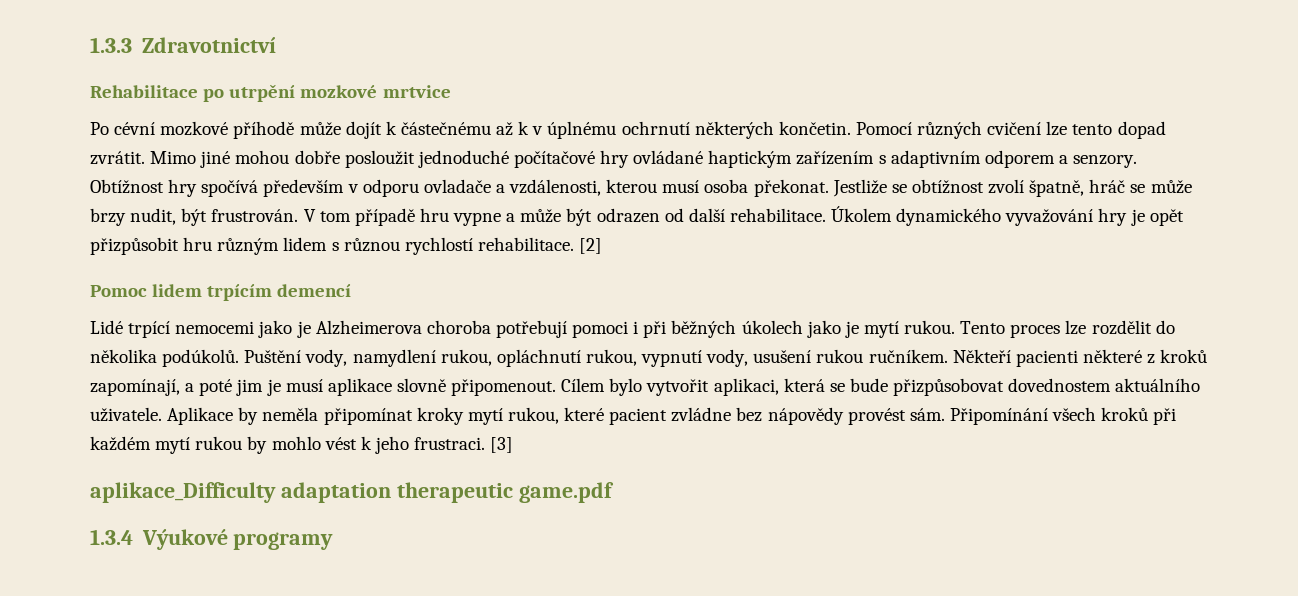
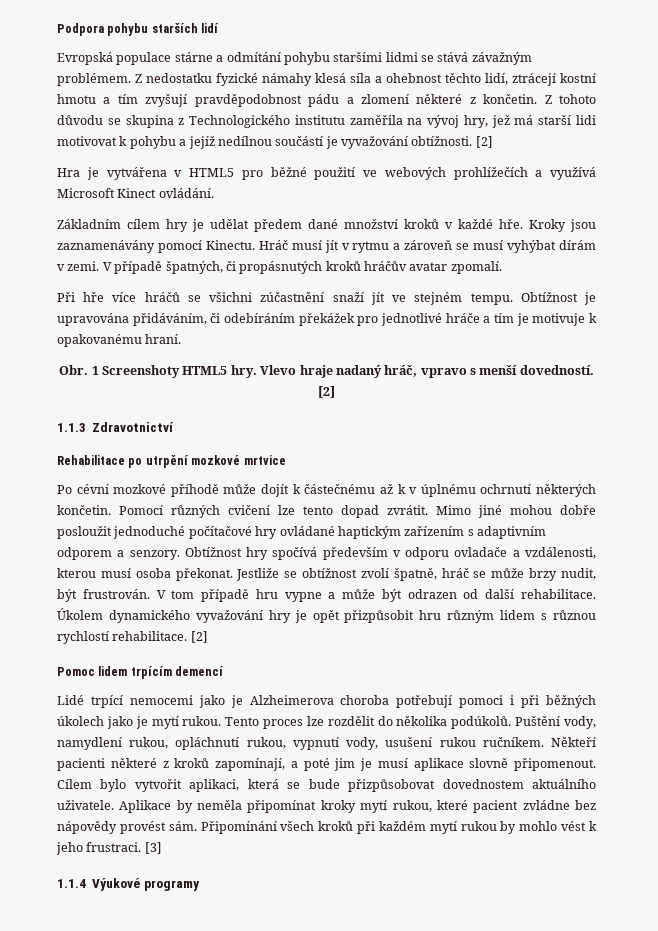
- 1.3.3 Zdravotnictví
+ Podpora pohybu starších lidí
+ Evropská populace stárne a odmítání pohybu staršími lidmi se stává závažným problémem. Z nedostatku fyzické námahy klesá síla a ohebnost těchto lidí, ztrácejí kostní hmotu a tím zvyšují pravděpodobnost pádu a zlomení některé z končetin. Z tohoto důvodu se skupina z Technologického institutu zaměřila na vývoj hry, jež má starší lidi motivovat k pohybu a jejíž nedílnou součástí je vyvažování obtížnosti. [2]
+ Hra je vytvářena v HTML5 pro běžné použití ve webových prohlížečích a využívá Microsoft Kinect ovládání.
+ Základním cílem hry je udělat předem dané množství kroků v každé hře. Kroky jsou zaznamenávány pomocí Kinectu. Hráč musí jít v rytmu a zároveň se musí vyhýbat dírám v zemi. V případě špatných, či propásnutých kroků hráčův avatar zpomalí.
+ Při hře více hráčů se všichni zúčastnění snaží jít ve stejném tempu. Obtížnost je upravována přidáváním, či odebíráním překážek pro jednotlivé hráče a tím je motivuje k opakovanému hraní.
+ Obr. 1 Screenshoty HTML5 hry. Vlevo hraje nadaný hráč, vpravo s menší dovedností. [2]
+ 1.1.3 Zdravotnictví
- aplikace_Difficulty adaptation therapeutic game.pdf
- 1.3.4 Výukové programy
+ 1.1.4 Výukové programy

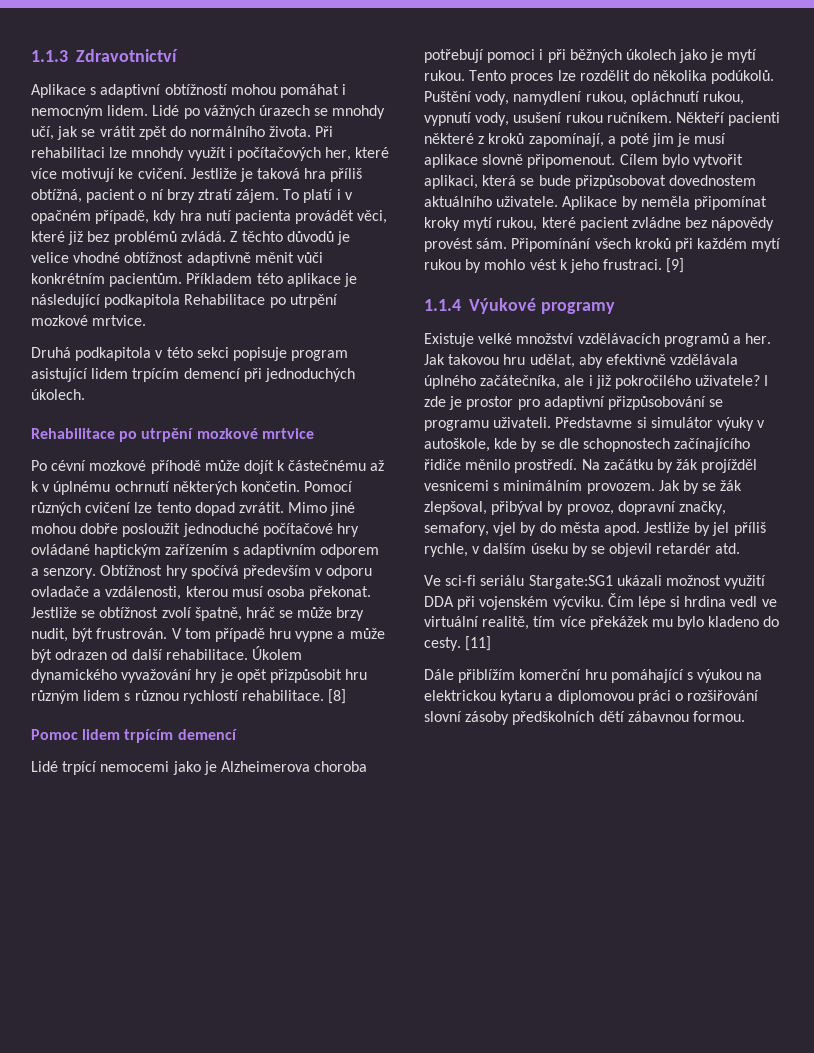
- Podpora pohybu starších lidí
- Evropská populace stárne a odmítání pohybu staršími lidmi se stává závažným problémem. Z nedostatku fyzické námahy klesá síla a ohebnost těchto lidí, ztrácejí kostní hmotu a tím zvyšují pravděpodobnost pádu a zlomení některé z končetin. Z tohoto důvodu se skupina z Technologického institutu zaměřila na vývoj hry, jež má starší lidi motivovat k pohybu a jejíž nedílnou součástí je vyvažování obtížnosti. [2]
- Hra je vytvářena v HTML5 pro běžné použití ve webových prohlížečích a využívá Microsoft Kinect ovládání.
- Základním cílem hry je udělat předem dané množství kroků v každé hře. Kroky jsou zaznamenávány pomocí Kinectu. Hráč musí jít v rytmu a zároveň se musí vyhýbat dírám v zemi. V případě špatných, či propásnutých kroků hráčův avatar zpomalí.
- Při hře více hráčů se všichni zúčastnění snaží jít ve stejném tempu. Obtížnost je upravována přidáváním, či odebíráním překážek pro jednotlivé hráče a tím je motivuje k opakovanému hraní.
- Obr. 1 Screenshoty HTML5 hry. Vlevo hraje nadaný hráč, vpravo s menší dovedností. [2]
  1.1.3 Zdravotnictví
+ Aplikace s adaptivní obtížností mohou pomáhat i nemocným lidem. Lidé po vážných úrazech se mnohdy učí, jak se vrátit zpět do normálního života. Při rehabilitaci lze mnohdy využít i počítačových her, které více motivují ke cvičení. Jestliže je taková hra příliš obtížná, pacient o ní brzy ztratí zájem. To platí i v opačném případě, kdy hra nutí pacienta provádět věci, které již bez problémů zvládá. Z těchto důvodů je velice vhodné obtížnost adaptivně měnit vůči konkrétním pacientům. Příkladem této aplikace je následující podkapitola Rehabilitace po utrpění mozkové mrtvice.
+ Druhá podkapitola v této sekci popisuje program asistující lidem trpícím demencí při jednoduchých úkolech.
- Úkolem dynamického vyvažování hry je opět přizpůsobit hru různým lidem s různou rychlostí rehabilitace. [2]
+ Úkolem dynamického vyvažování hry je opět přizpůsobit hru různým lidem s různou rychlostí rehabilitace. [8]
- [3]
+ [9]
+ Existuje velké množství vzdělávacích programů a her. Jak takovou hru udělat, aby efektivně vzdělávala úplného začátečníka, ale i již pokročilého uživatele? I zde je prostor pro adaptivní přizpůsobování se programu uživateli. Představme si simulátor výuky v autoškole, kde by se dle schopnostech začínajícího řidiče měnilo prostředí. Na začátku by žák projížděl vesnicemi s minimálním provozem. Jak by se žák zlepšoval, přibýval by provoz, dopravní značky, semafory, vjel by do města apod. Jestliže by jel příliš rychle, v dalším úseku by se objevil retardér atd.
+ Ve sci-fi seriálu Stargate:SG1 ukázali možnost využití DDA při vojenském výcviku. Čím lépe si hrdina vedl ve virtuální realitě, tím více překážek mu bylo kladeno do cesty. [11]
+ Dále přiblížím komerční hru pomáhající s výukou na elektrickou kytaru a diplomovou práci o rozšiřování slovní zásoby předškolních dětí zábavnou formou.

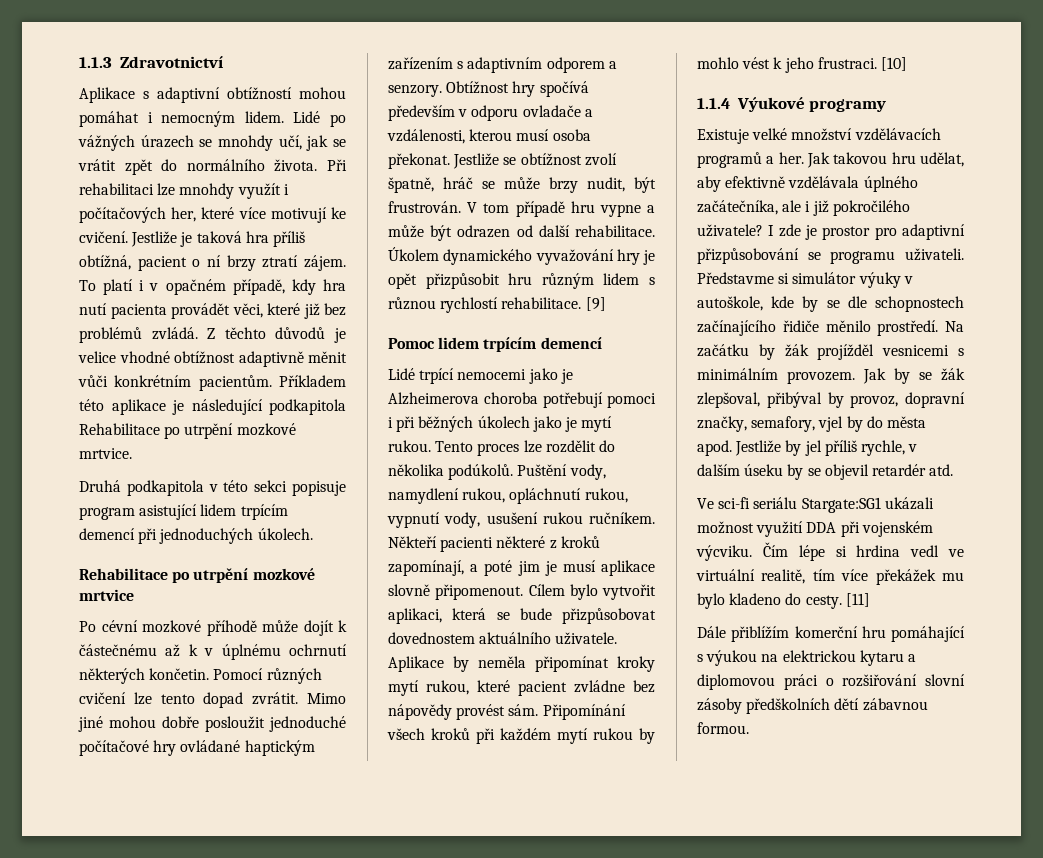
- [8]
+ [9]
- [9]
+ [10]

